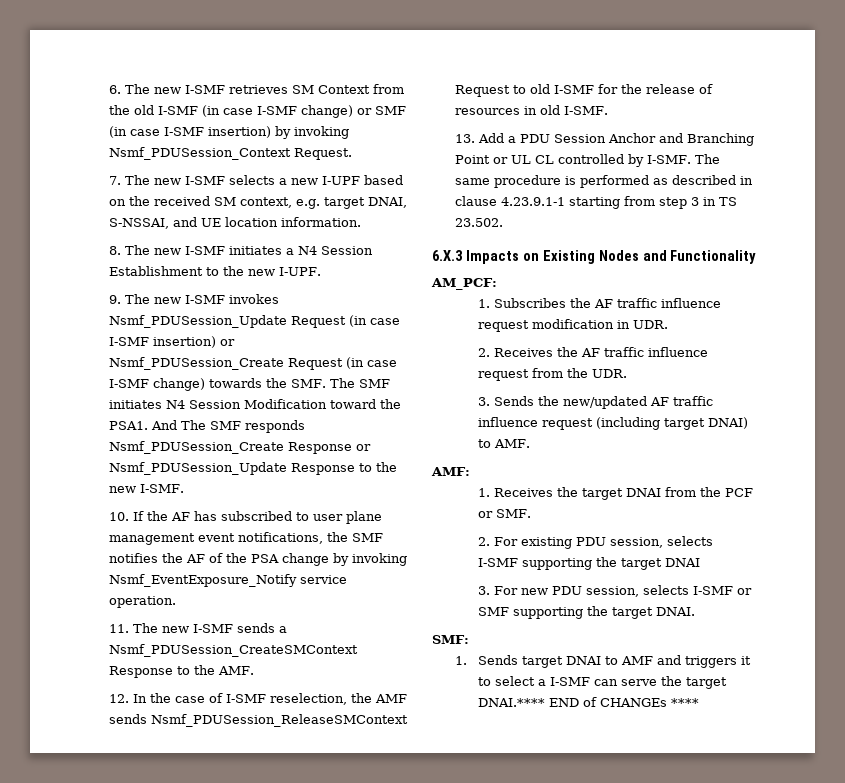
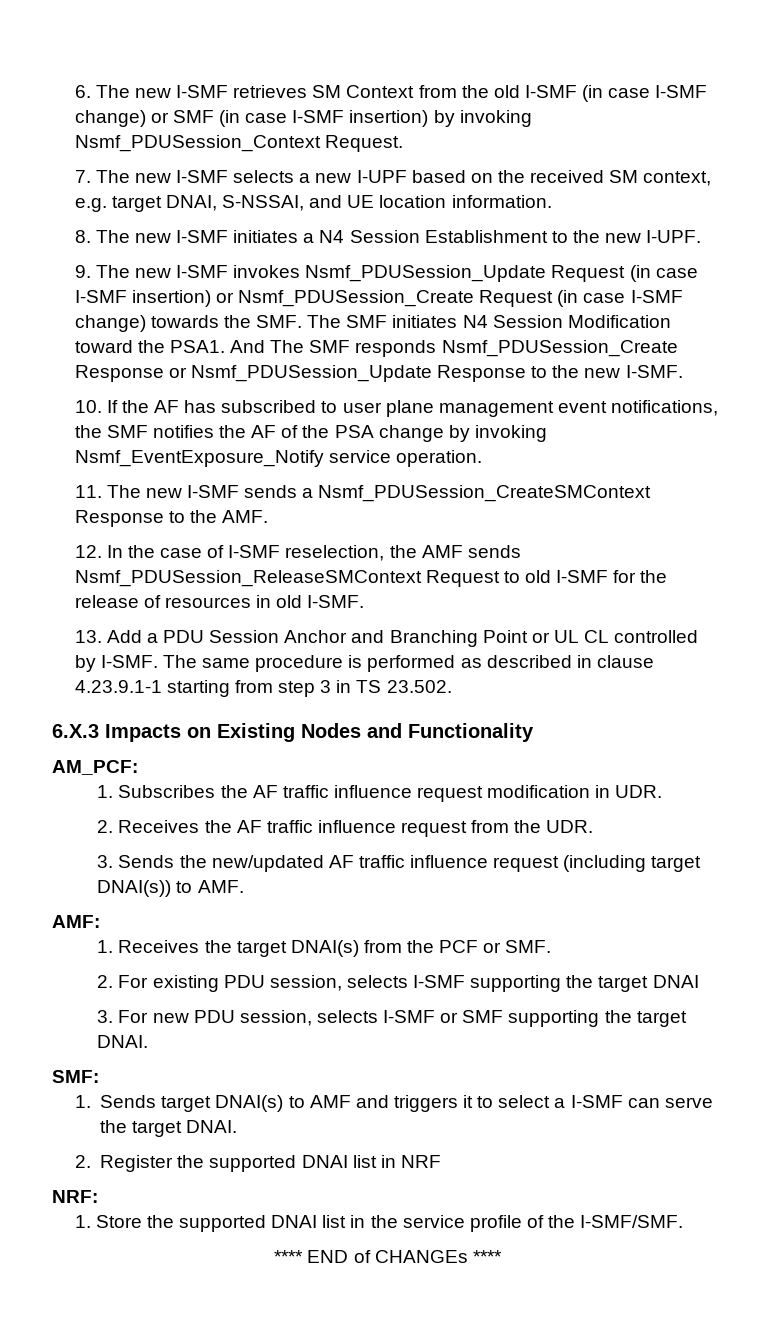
- 3. Sends the new/updated AF traffic influence request (including target DNAI) to AMF.
+ 3. Sends the new/updated AF traffic influence request (including target DNAI(s)) to AMF.
- 1. Receives the target DNAI from the PCF or SMF.
+ 1. Receives the target DNAI(s) from the PCF or SMF.
- 1. Sends target DNAI to AMF and triggers it to select a I-SMF can serve the target DNAI.**** END of CHANGEs ****
+ 1. Sends target DNAI(s) to AMF and triggers it to select a I-SMF can serve the target DNAI.
+ 2. Register the supported DNAI list in NRF
+ NRF:
+ 1. Store the supported DNAI list in the service profile of the I-SMF/SMF.
+ **** END of CHANGEs ****

